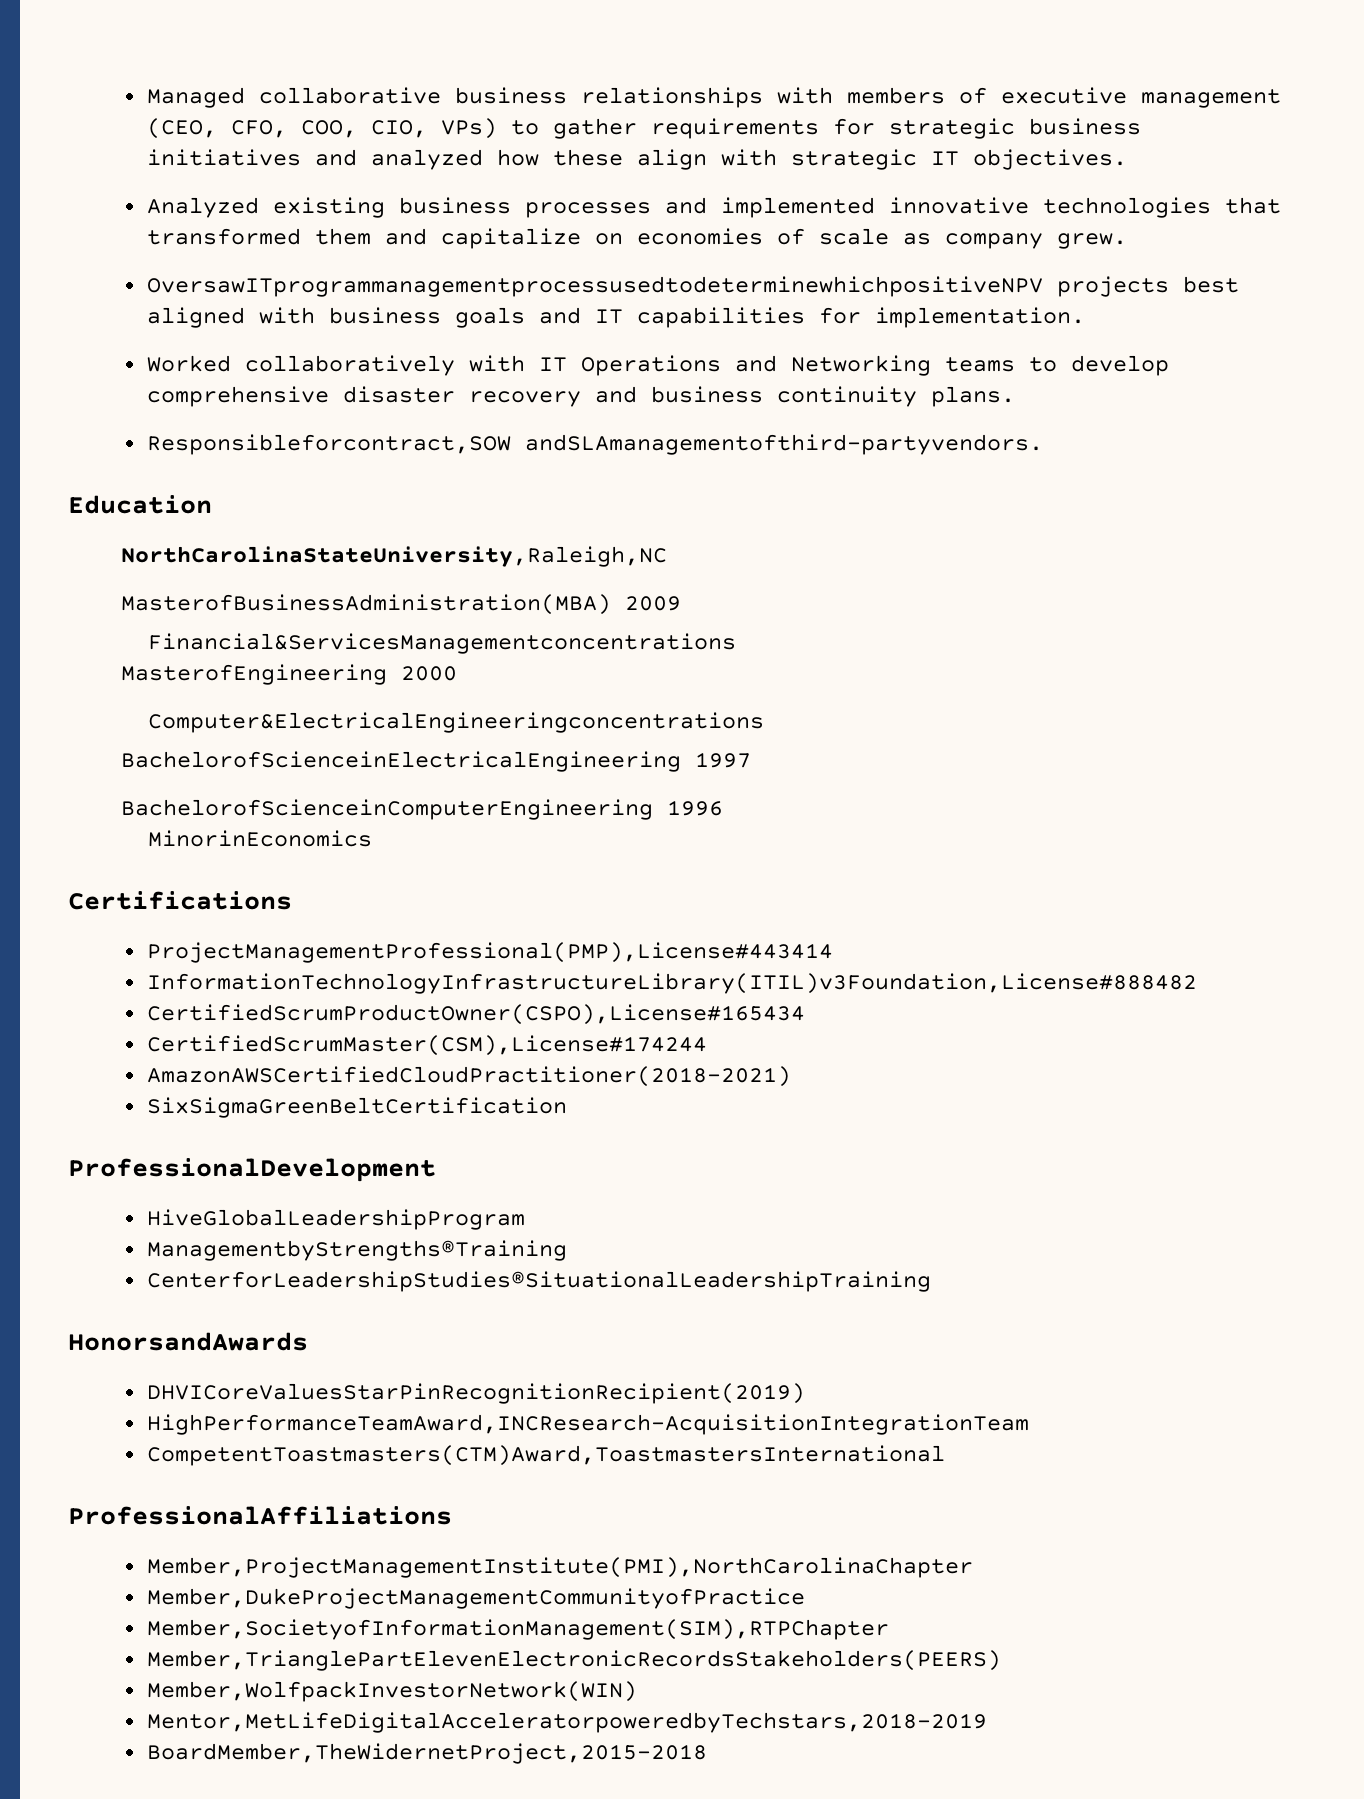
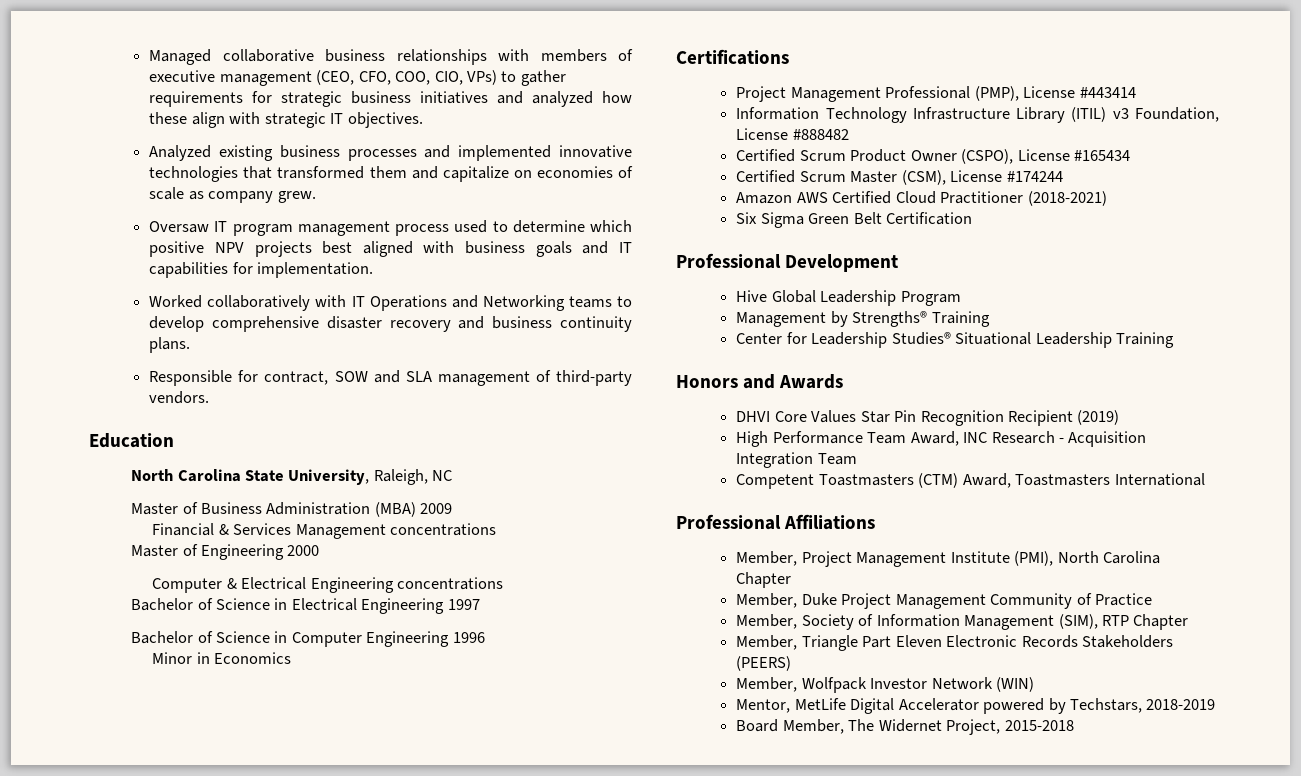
- OversawITprogrammanagementprocessusedtodeterminewhichpositiveNPV projects best aligned with business goals and IT capabilities for implementation.
+ Oversaw IT program management process used to determine which positive NPV projects best aligned with business goals and IT capabilities for implementation.
- Responsibleforcontract,SOW andSLAmanagementofthird-partyvendors.
+ Responsible for contract, SOW and SLA management of third-party vendors.
  Education
- NorthCarolinaStateUniversity,Raleigh,NC
- MasterofBusinessAdministration(MBA) 2009
- Financial&ServicesManagementconcentrations
- MasterofEngineering 2000
- Computer&ElectricalEngineeringconcentrations
- BachelorofScienceinElectricalEngineering 1997
- BachelorofScienceinComputerEngineering 1996
- MinorinEconomics
+ North Carolina State University, Raleigh, NC
+ Master of Business Administration (MBA) 2009
+ Financial & Services Management concentrations
+ Master of Engineering 2000
+ Computer & Electrical Engineering concentrations
+ Bachelor of Science in Electrical Engineering 1997
+ Bachelor of Science in Computer Engineering 1996
+ Minor in Economics
  Certifications
- ProjectManagementProfessional(PMP),License#443414
- InformationTechnologyInfrastructureLibrary(ITIL)v3Foundation,License#888482
- CertifiedScrumProductOwner(CSPO),License#165434
- CertifiedScrumMaster(CSM),License#174244
- AmazonAWSCertifiedCloudPractitioner(2018-2021)
- SixSigmaGreenBeltCertification
- ProfessionalDevelopment
- HiveGlobalLeadershipProgram
- ManagementbyStrengths®Training
- CenterforLeadershipStudies®SituationalLeadershipTraining
- HonorsandAwards
- DHVICoreValuesStarPinRecognitionRecipient(2019)
- HighPerformanceTeamAward,INCResearch-AcquisitionIntegrationTeam
- CompetentToastmasters(CTM)Award,ToastmastersInternational
- ProfessionalAffiliations
- Member,ProjectManagementInstitute(PMI),NorthCarolinaChapter
- Member,DukeProjectManagementCommunityofPractice
- Member,SocietyofInformationManagement(SIM),RTPChapter
- Member,TrianglePartElevenElectronicRecordsStakeholders(PEERS)
- Member,WolfpackInvestorNetwork(WIN)
- Mentor,MetLifeDigitalAcceleratorpoweredbyTechstars,2018-2019
- BoardMember,TheWidernetProject,2015-2018
+ Project Management Professional (PMP), License #443414
+ Information Technology Infrastructure Library (ITIL) v3 Foundation, License #888482
+ Certified Scrum Product Owner (CSPO), License #165434
+ Certified Scrum Master (CSM), License #174244
+ Amazon AWS Certified Cloud Practitioner (2018-2021)
+ Six Sigma Green Belt Certification
+ Professional Development
+ Hive Global Leadership Program
+ Management by Strengths® Training
+ Center for Leadership Studies® Situational Leadership Training
+ Honors and Awards
+ DHVI Core Values Star Pin Recognition Recipient (2019)
+ High Performance Team Award, INC Research - Acquisition Integration Team
+ Competent Toastmasters (CTM) Award, Toastmasters International
+ Professional Affiliations
+ Member, Project Management Institute (PMI), North Carolina Chapter
+ Member, Duke Project Management Community of Practice
+ Member, Society of Information Management (SIM), RTP Chapter
+ Member, Triangle Part Eleven Electronic Records Stakeholders (PEERS)
+ Member, Wolfpack Investor Network (WIN)
+ Mentor, MetLife Digital Accelerator powered by Techstars, 2018-2019
+ Board Member, The Widernet Project, 2015-2018

